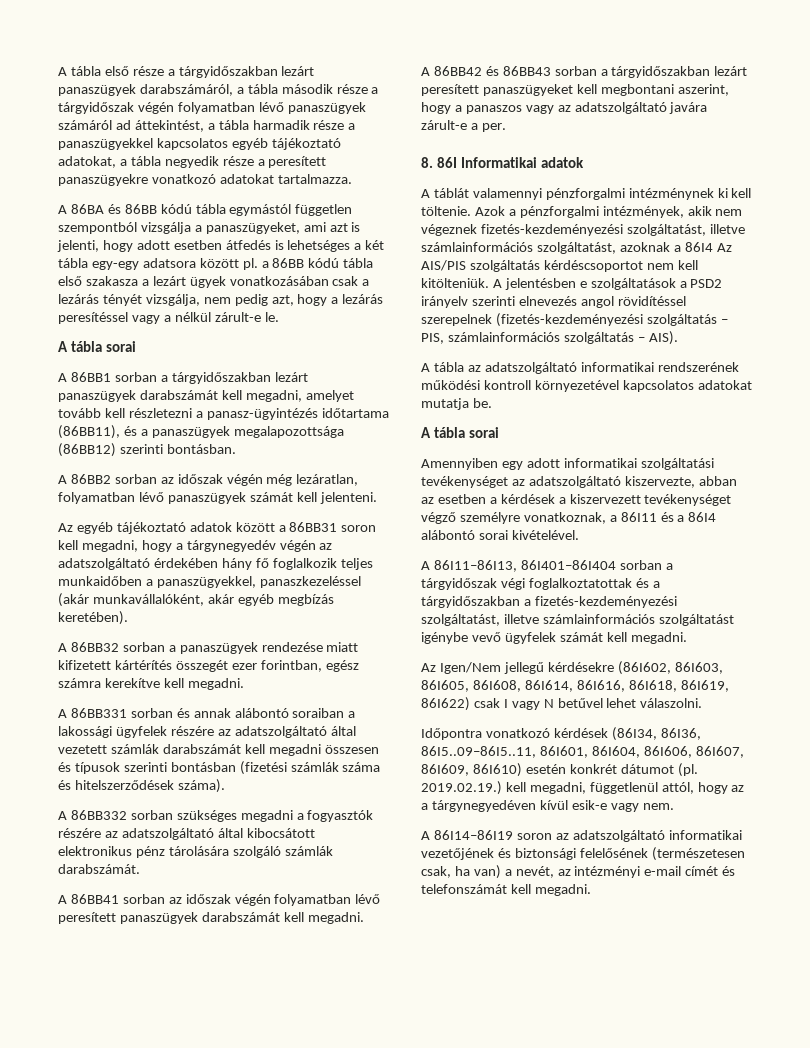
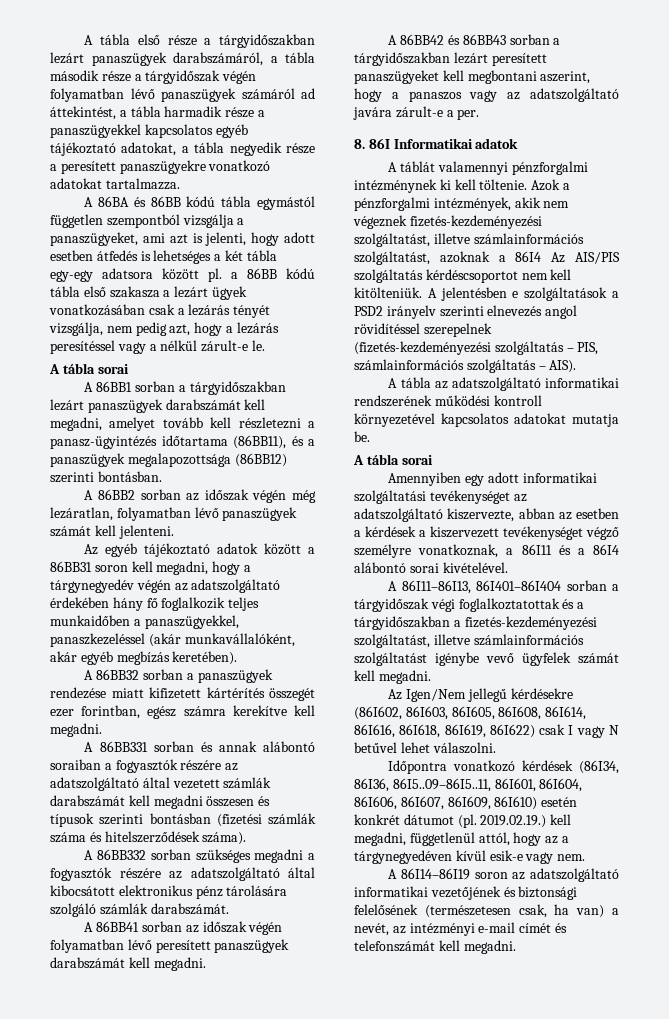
- A 86BB331 sorban és annak alábontó soraiban a lakossági ügyfelek részére az adatszolgáltató által vezetett számlák darabszámát kell megadni összesen és típusok szerinti bontásban (fizetési számlák száma és hitelszerződések száma).
+ A 86BB331 sorban és annak alábontó soraiban a fogyasztók részére az adatszolgáltató által vezetett számlák darabszámát kell megadni összesen és típusok szerinti bontásban (fizetési számlák száma és hitelszerződések száma).

